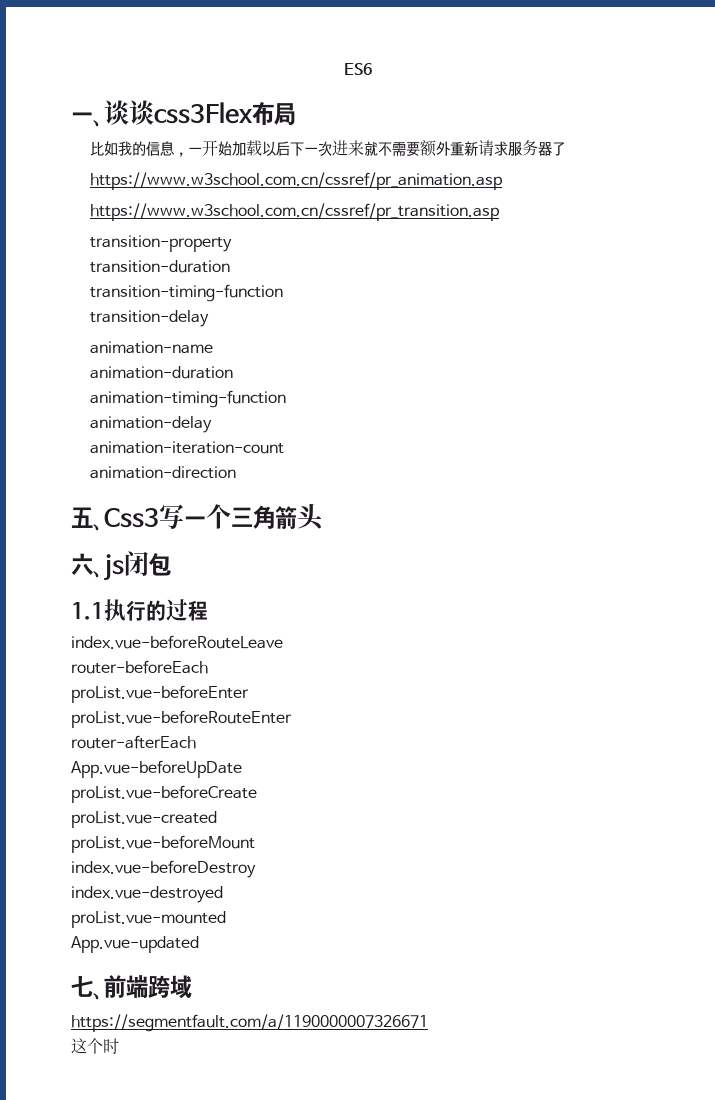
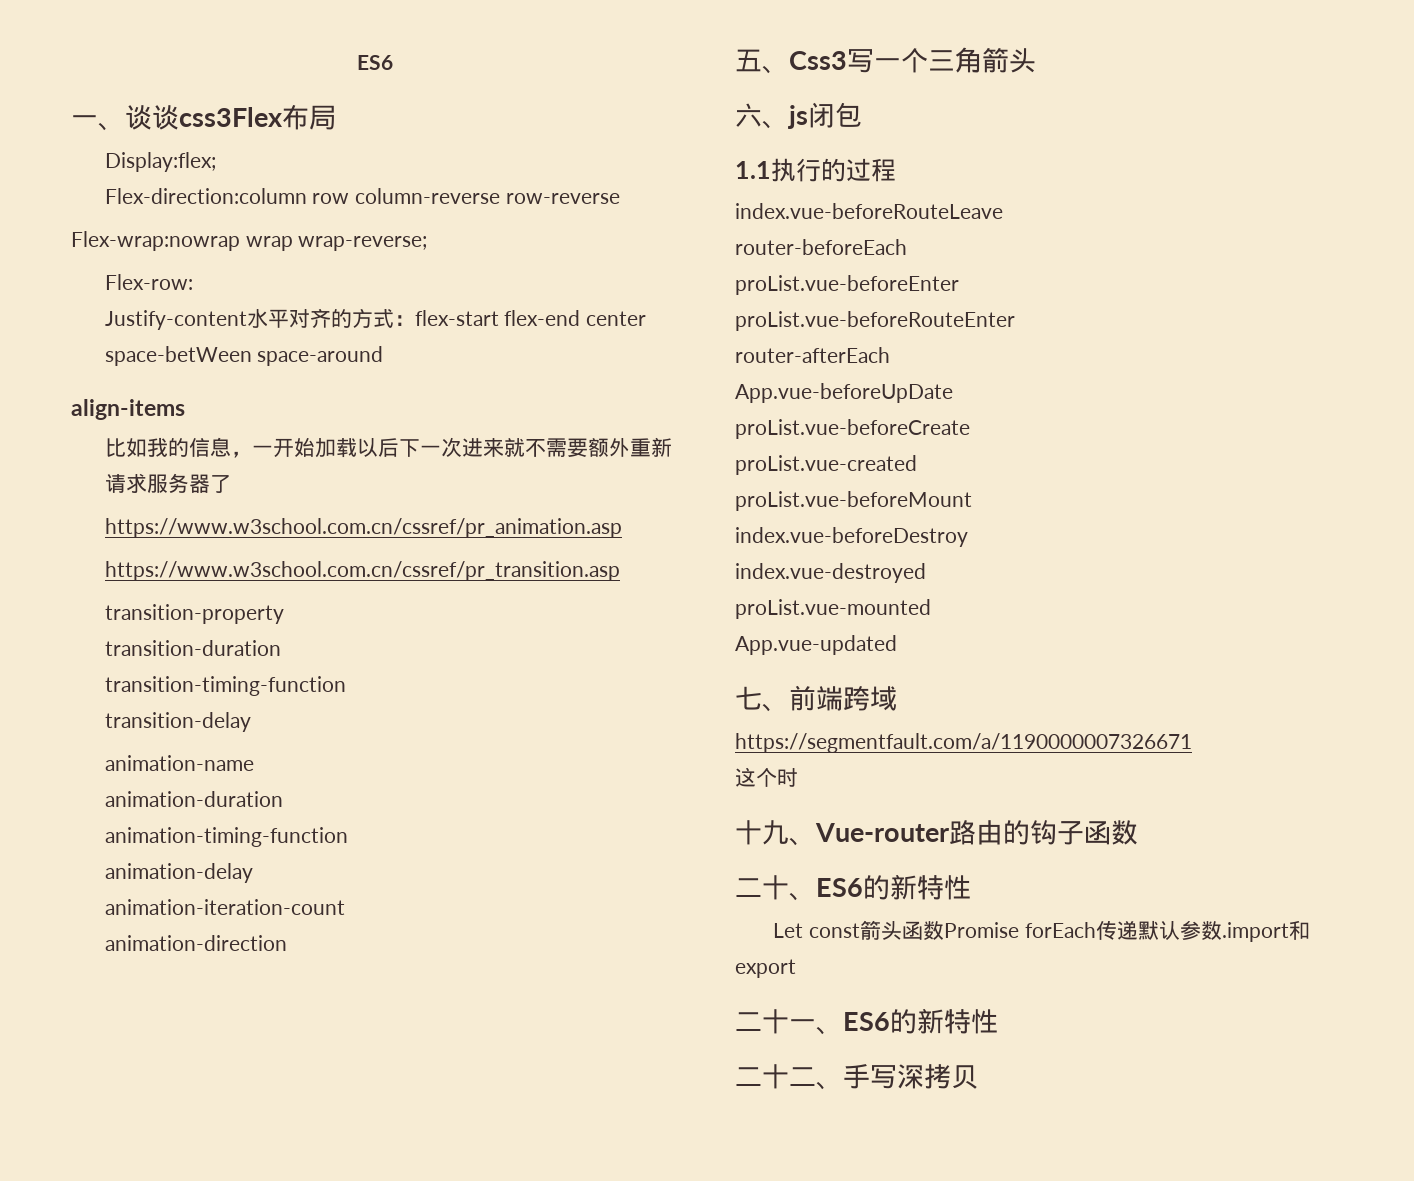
+ Display:flex;
+ Flex-direction:column row column-reverse row-reverse
+ Flex-wrap:nowrap wrap wrap-reverse;
+ Flex-row:
+ Justify-content水平对齐的方式：flex-start flex-end center space-betWeen space-around
+ align-items
+ 十九、Vue-router路由的钩子函数
+ 二十、ES6的新特性
+ Let const箭头函数Promise forEach传递默认参数.import和export
+ 二十一、ES6的新特性
+ 二十二、手写深拷贝

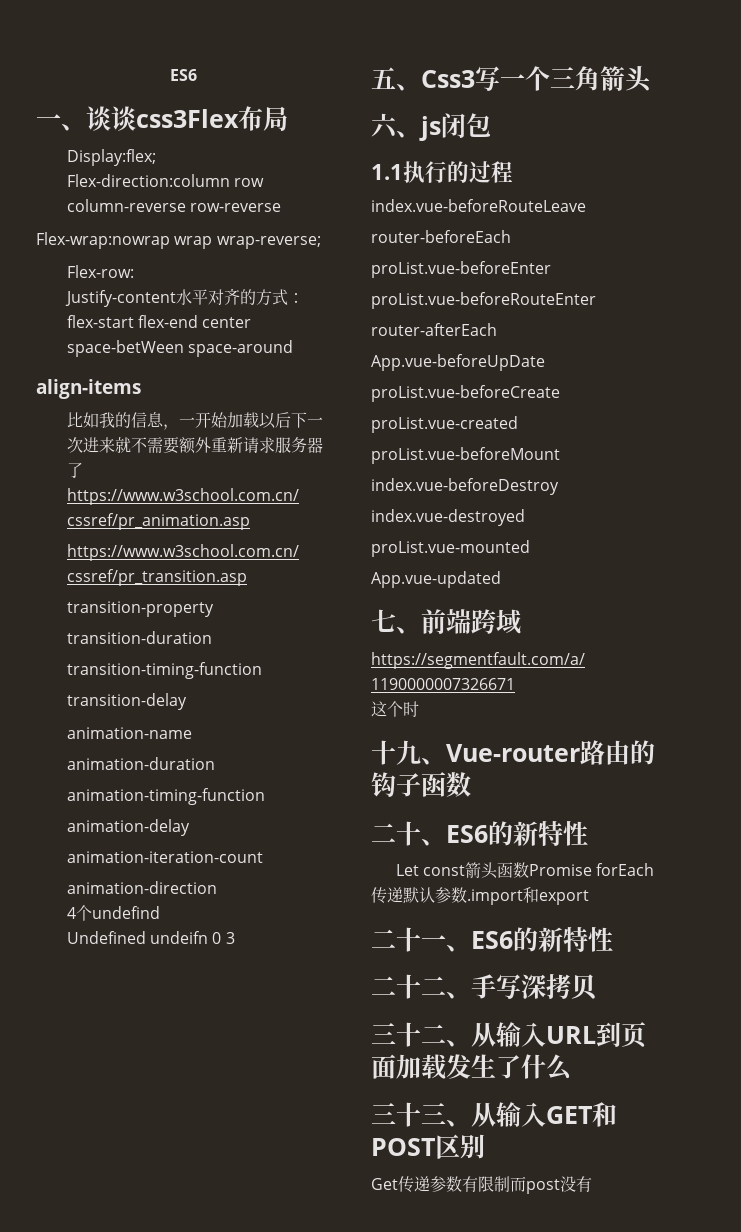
+ 4个undefind
+ Undefined undeifn 0 3
+ 三十二、从输入URL到页面加载发生了什么
+ 三十三、从输入GET和POST区别
+ Get传递参数有限制而post没有

